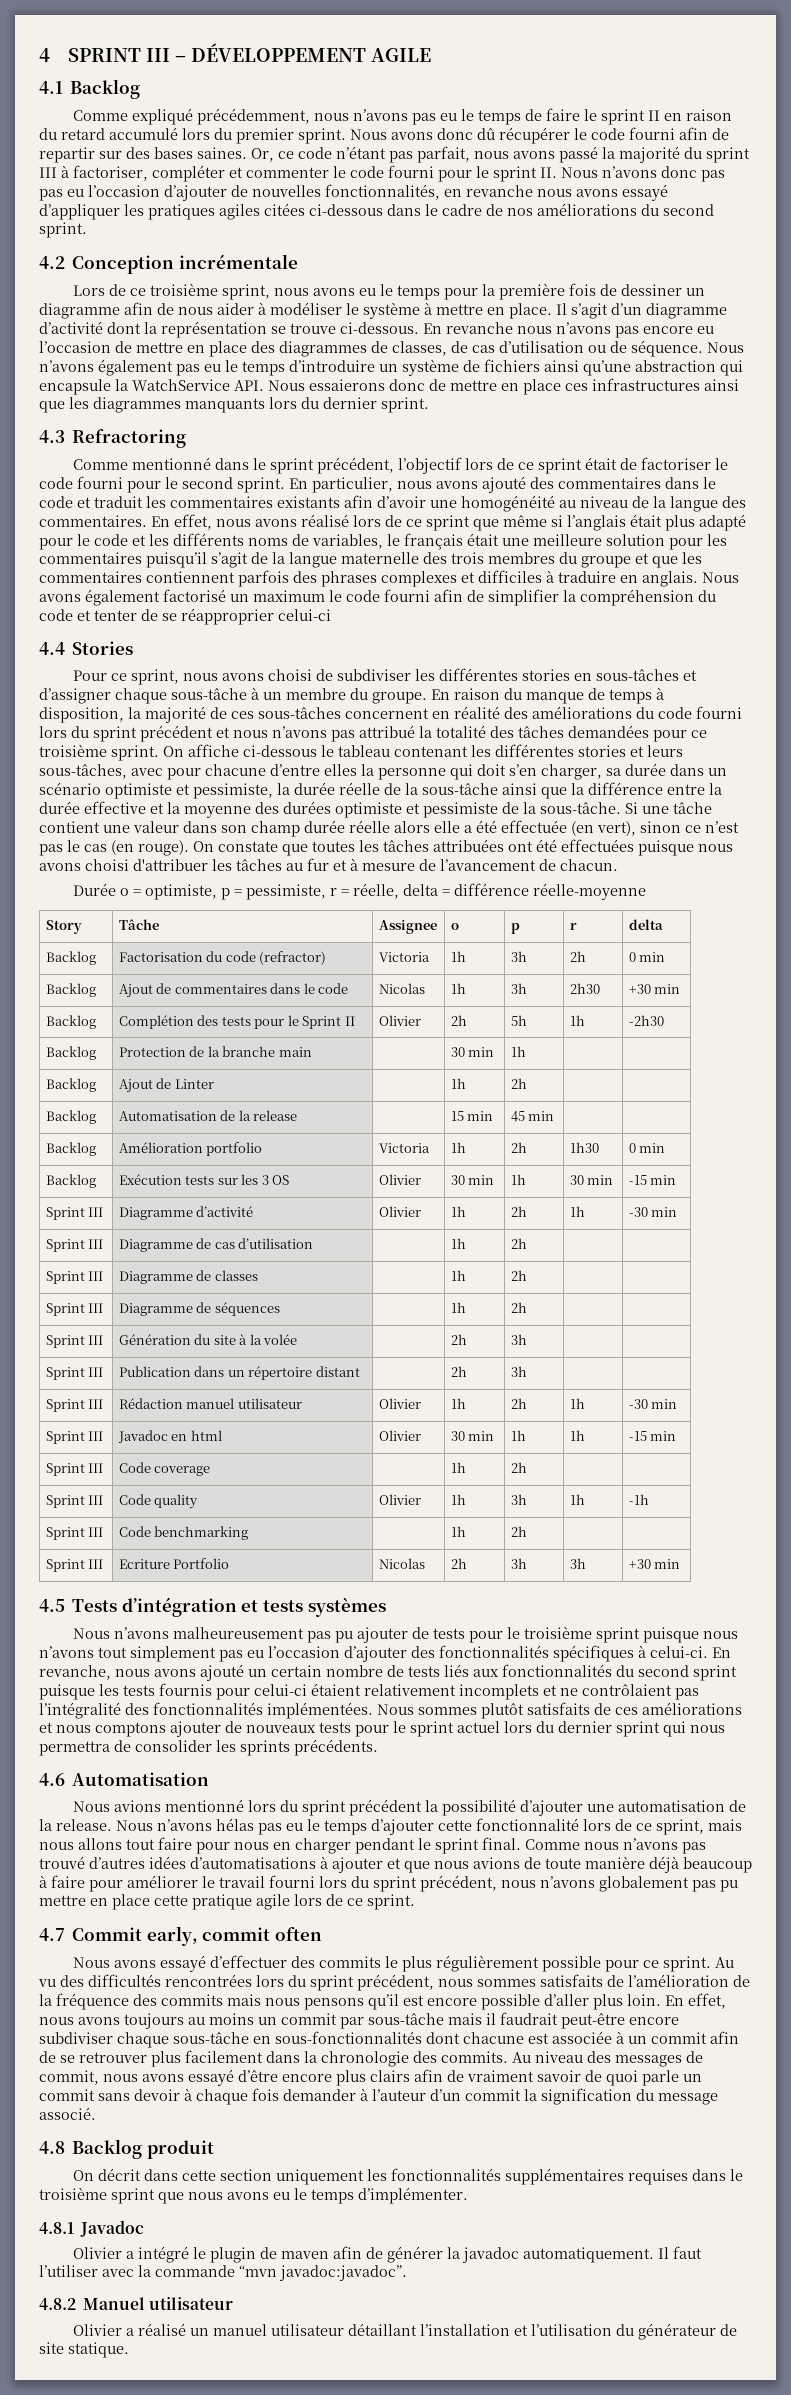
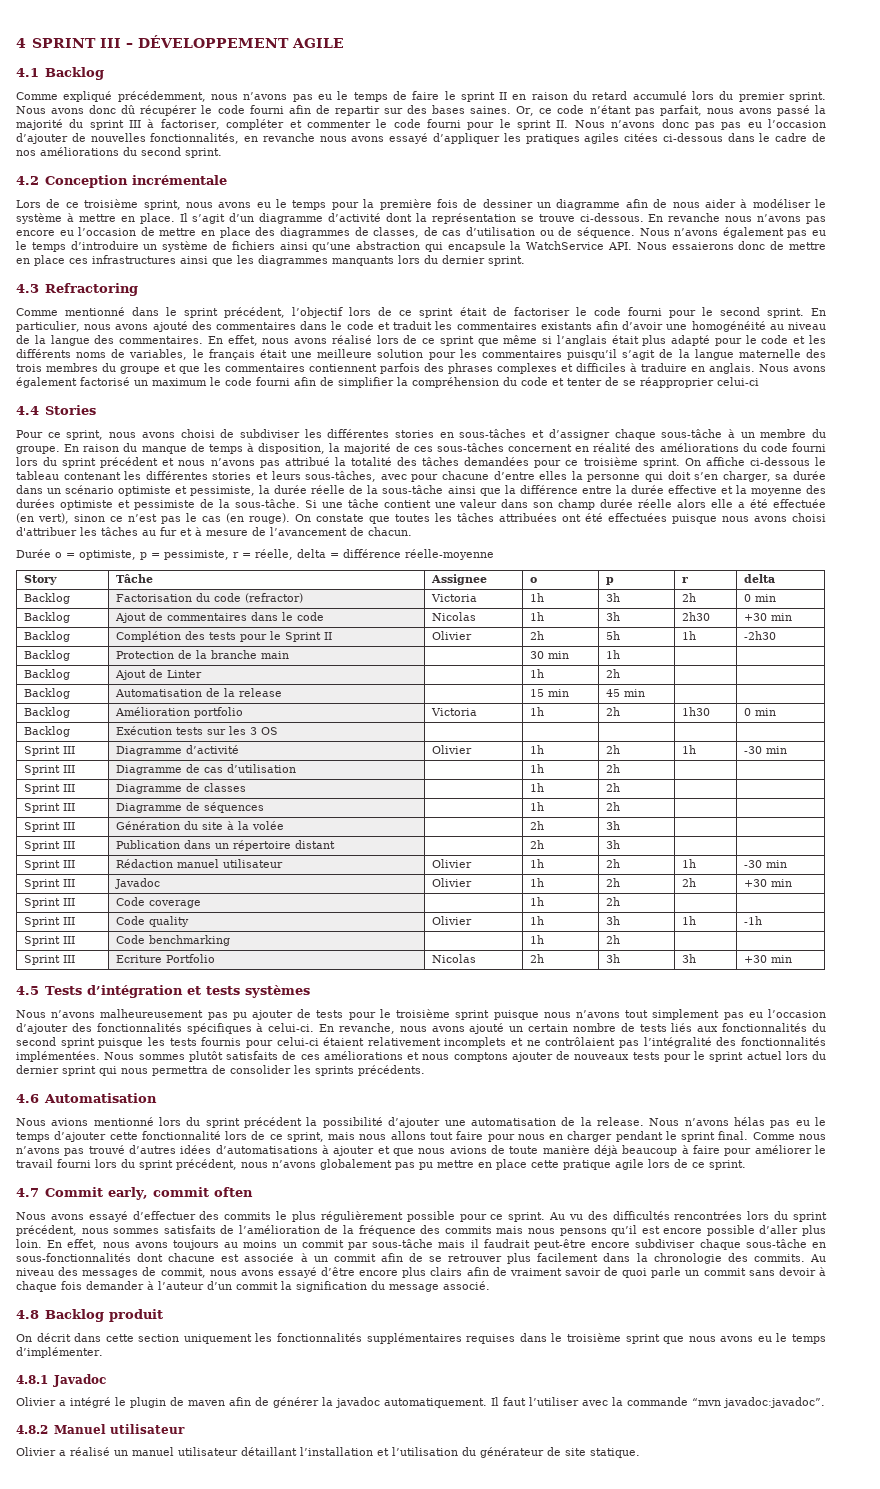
- Backlog | Exécution tests sur les 3 OS | Olivier | 30 min | 1h | 30 min | -15 min
+ Backlog | Exécution tests sur les 3 OS | | | | |
- Sprint III | Javadoc en html | Olivier | 30 min | 1h | 1h | -15 min
+ Sprint III | Javadoc | Olivier | 1h | 2h | 2h | +30 min

